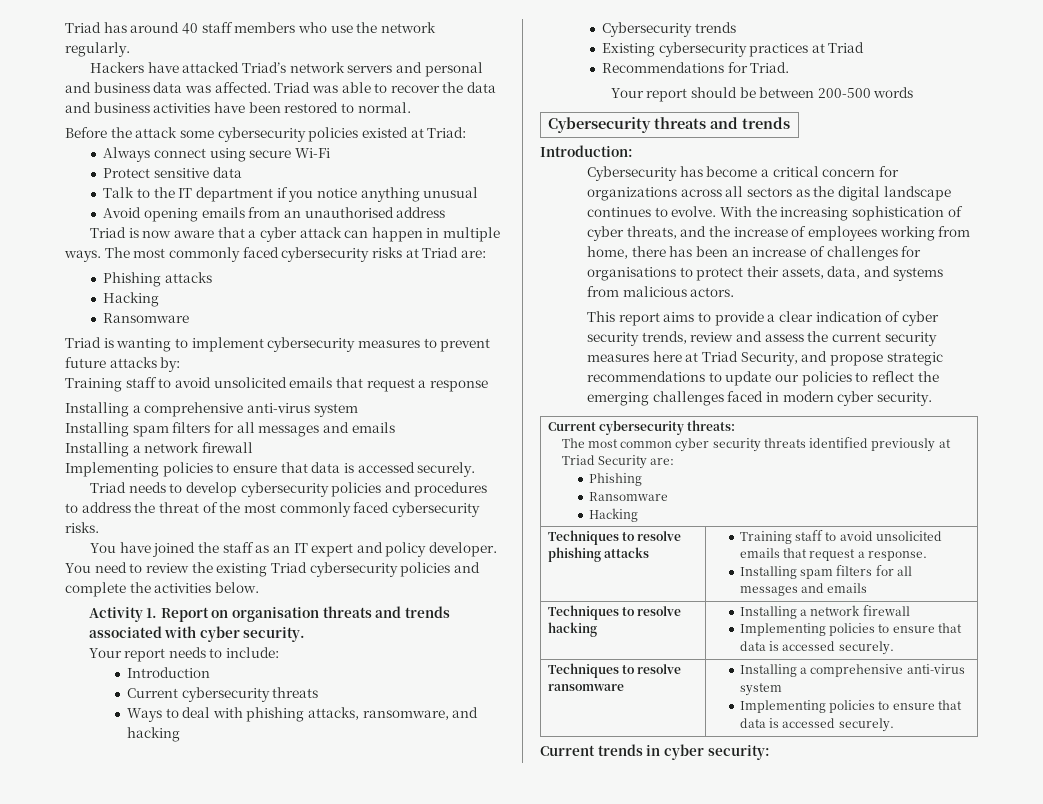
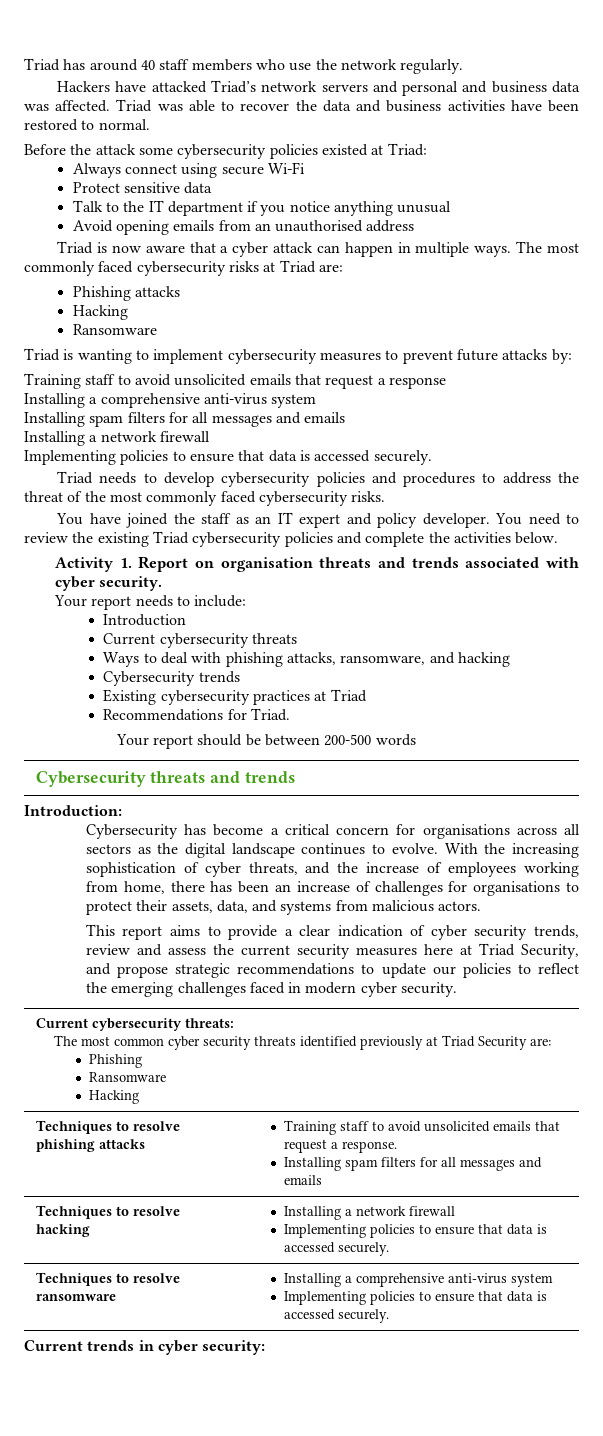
- Cybersecurity has become a critical concern for organizations across all sectors as the digital landscape continues to evolve.
+ Cybersecurity has become a critical concern for organisations across all sectors as the digital landscape continues to evolve.

